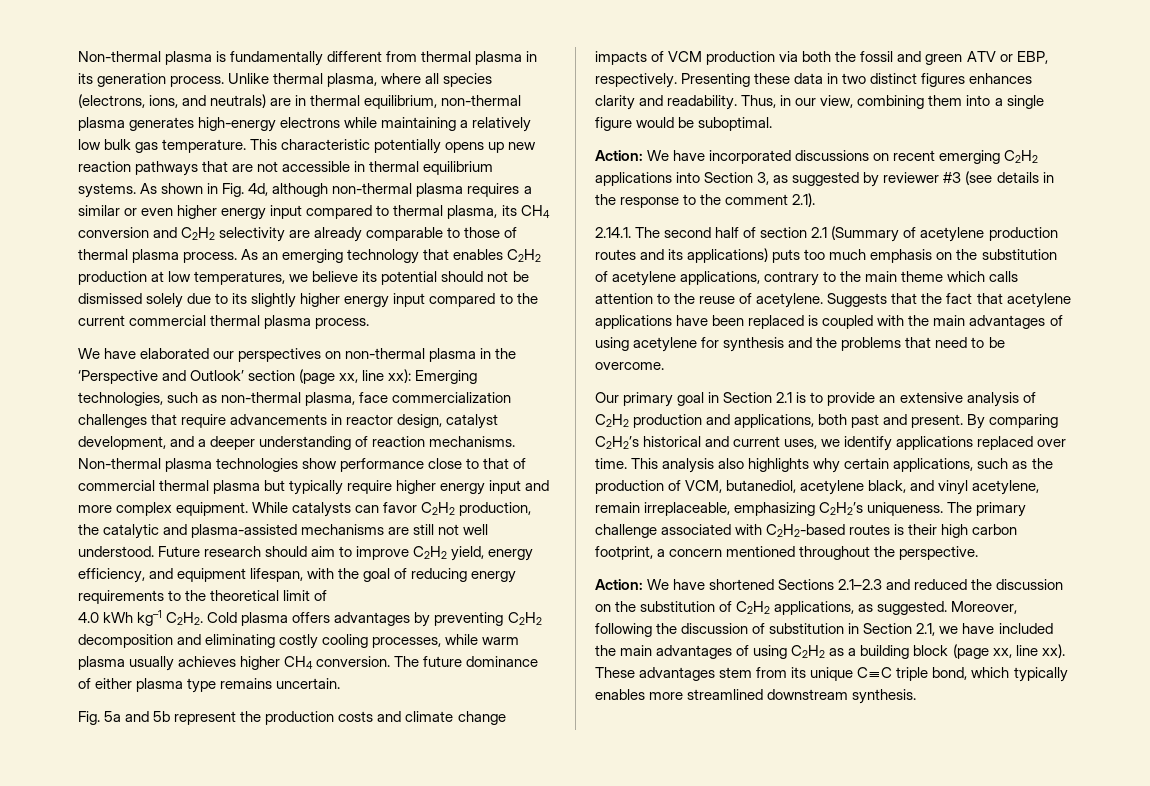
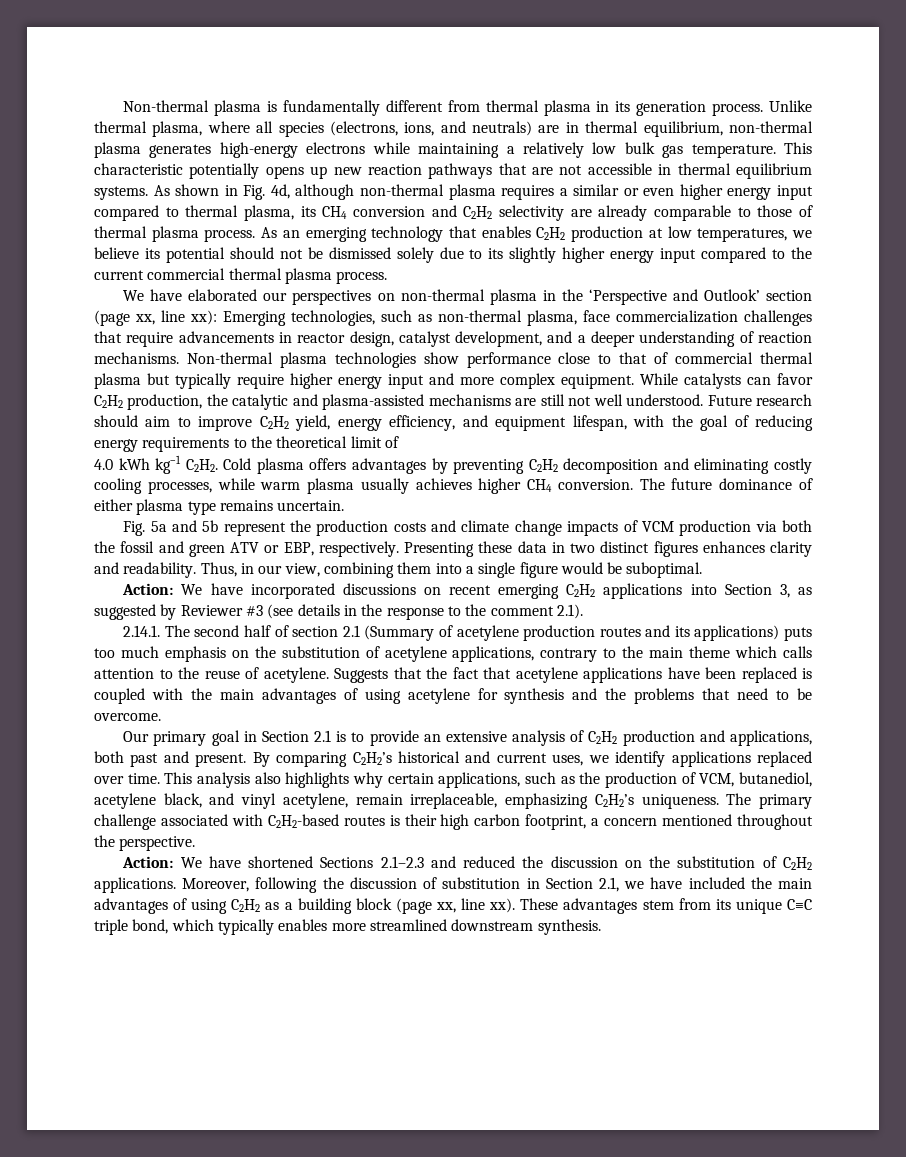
- Action: We have incorporated discussions on recent emerging C2H2 applications into Section 3, as suggested by reviewer #3 (see details in the response to the comment 2.1).
+ Action: We have incorporated discussions on recent emerging C2H2 applications into Section 3, as suggested by Reviewer #3 (see details in the response to the comment 2.1).
- Action: We have shortened Sections 2.1–2.3 and reduced the discussion on the substitution of C2H2 applications, as suggested.
+ Action: We have shortened Sections 2.1–2.3 and reduced the discussion on the substitution of C2H2 applications.

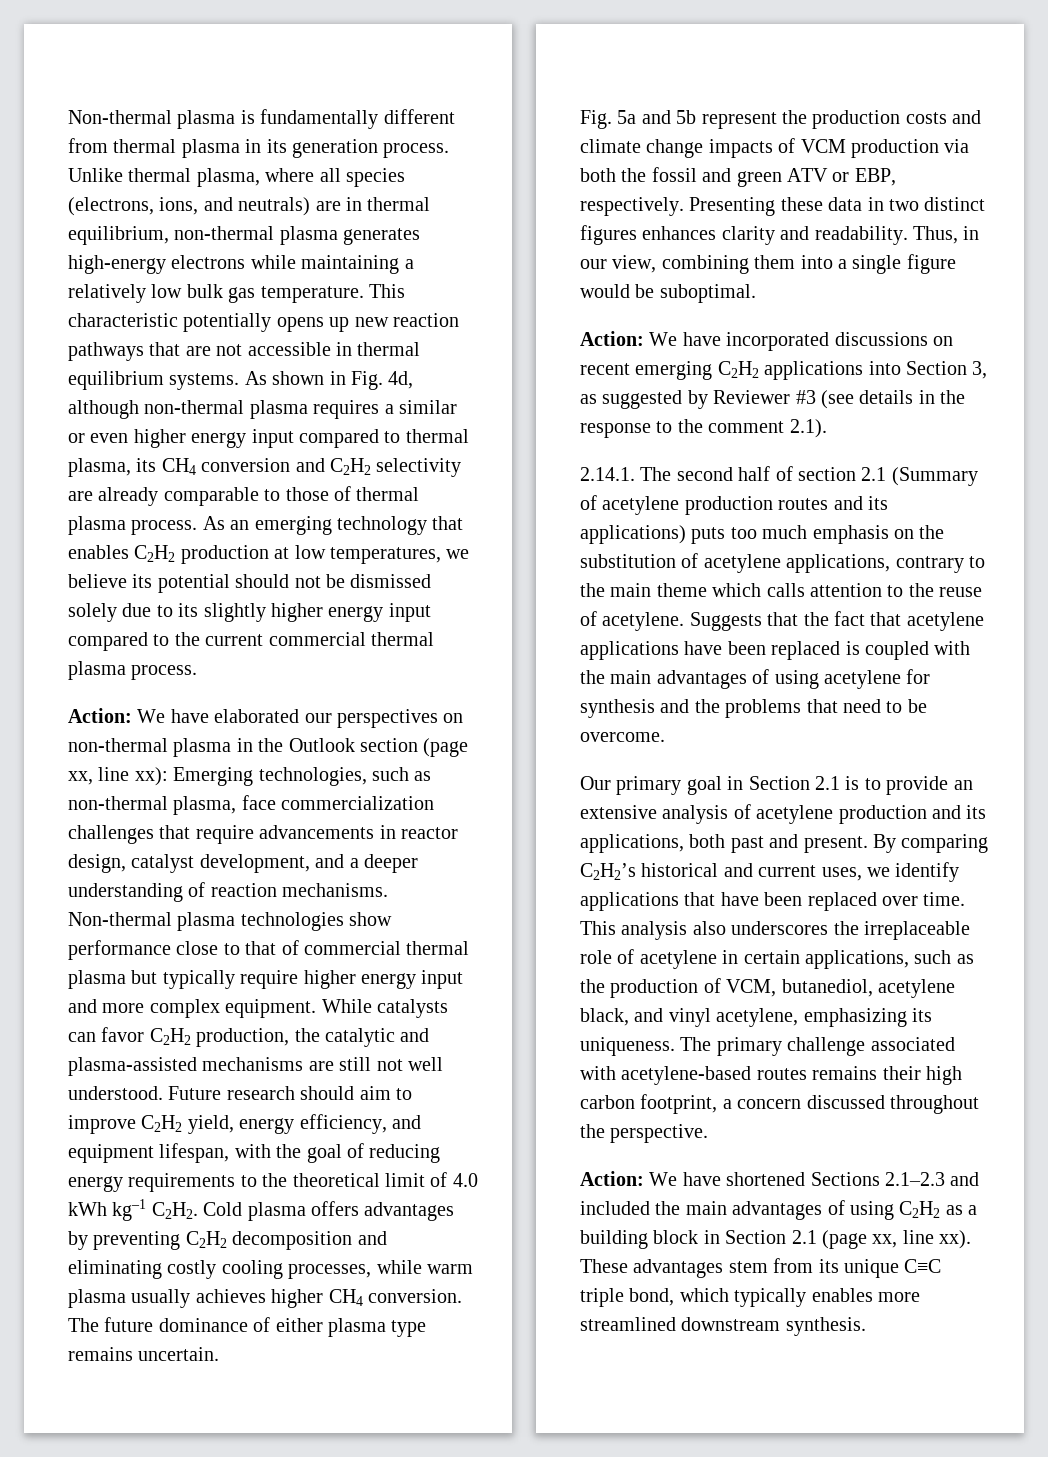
- We have elaborated our perspectives on non-thermal plasma in the ‘Perspective and Outlook’ section (page xx, line xx): Emerging technologies, such as non-thermal plasma, face commercialization challenges that require advancements in reactor design, catalyst development, and a deeper understanding of reaction mechanisms.
+ Action: We have elaborated our perspectives on non-thermal plasma in the Outlook section (page xx, line xx): Emerging technologies, such as non-thermal plasma, face commercialization challenges that require advancements in reactor design, catalyst development, and a deeper understanding of reaction mechanisms.
- Future research should aim to improve C2H2 yield, energy efficiency, and equipment lifespan, with the goal of reducing energy requirements to the theoretical limit of
- 4.0 kWh kg–1 C2H2.
+ Future research should aim to improve C2H2 yield, energy efficiency, and equipment lifespan, with the goal of reducing energy requirements to the theoretical limit of 4.0 kWh kg–1 C2H2.
- Our primary goal in Section 2.1 is to provide an extensive analysis of C2H2 production and applications, both past and present.
+ Our primary goal in Section 2.1 is to provide an extensive analysis of acetylene production and its applications, both past and present.
- By comparing C2H2’s historical and current uses, we identify applications replaced over time.
+ By comparing C2H2’s historical and current uses, we identify applications that have been replaced over time.
- This analysis also highlights why certain applications, such as the production of VCM, butanediol, acetylene black, and vinyl acetylene, remain irreplaceable, emphasizing C2H2’s uniqueness.
+ This analysis also underscores the irreplaceable role of acetylene in certain applications, such as the production of VCM, butanediol, acetylene black, and vinyl acetylene, emphasizing its uniqueness.
- The primary challenge associated with C2H2-based routes is their high carbon footprint, a concern mentioned throughout the perspective.
+ The primary challenge associated with acetylene-based routes remains their high carbon footprint, a concern discussed throughout the perspective.
- Action: We have shortened Sections 2.1–2.3 and reduced the discussion on the substitution of C2H2 applications. Moreover, following the discussion of substitution in Section 2.1, we have included the main advantages of using C2H2 as a building block (page xx, line xx).
+ Action: We have shortened Sections 2.1–2.3 and included the main advantages of using C2H2 as a building block in Section 2.1 (page xx, line xx).

